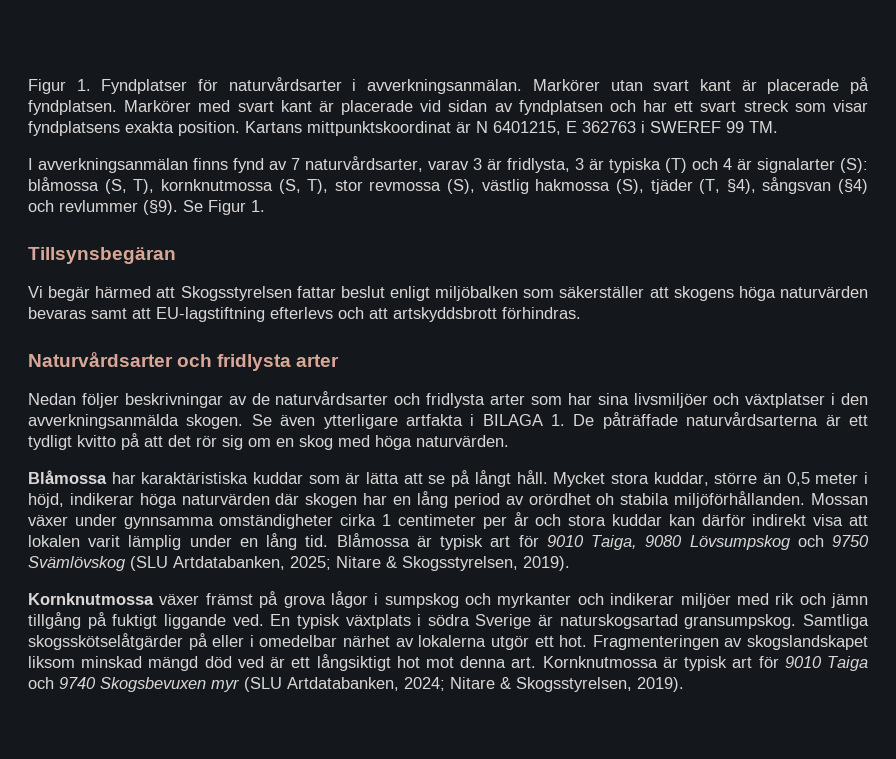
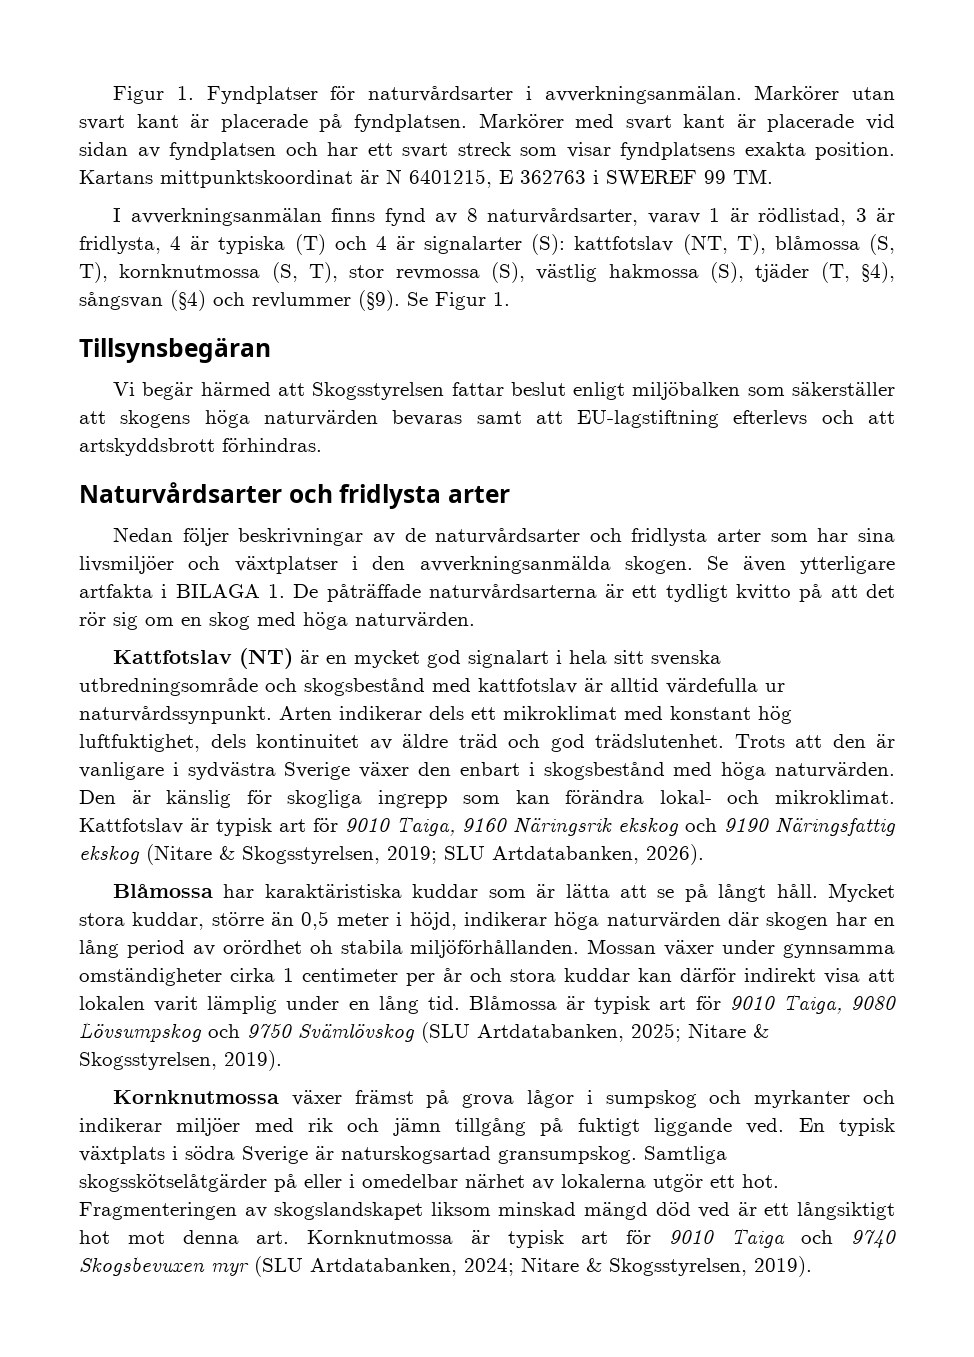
- I avverkningsanmälan finns fynd av 7 naturvårdsarter, varav 3 är fridlysta, 3 är typiska (T) och 4 är signalarter (S): blåmossa (S, T), kornknutmossa (S, T), stor revmossa (S), västlig hakmossa (S), tjäder (T, §4), sångsvan (§4) och revlummer (§9).
+ I avverkningsanmälan finns fynd av 8 naturvårdsarter, varav 1 är rödlistad, 3 är fridlysta, 4 är typiska (T) och 4 är signalarter (S): kattfotslav (NT, T), blåmossa (S, T), kornknutmossa (S, T), stor revmossa (S), västlig hakmossa (S), tjäder (T, §4), sångsvan (§4) och revlummer (§9).
+ Kattfotslav (NT) är en mycket god signalart i hela sitt svenska utbredningsområde och skogsbestånd med kattfotslav är alltid värdefulla ur naturvårdssynpunkt. Arten indikerar dels ett mikroklimat med konstant hög luftfuktighet, dels kontinuitet av äldre träd och god trädslutenhet. Trots att den är vanligare i sydvästra Sverige växer den enbart i skogsbestånd med höga naturvärden. Den är känslig för skogliga ingrepp som kan förändra lokal- och mikroklimat. Kattfotslav är typisk art för 9010 Taiga, 9160 Näringsrik ekskog och 9190 Näringsfattig ekskog (Nitare & Skogsstyrelsen, 2019; SLU Artdatabanken, 2026).

